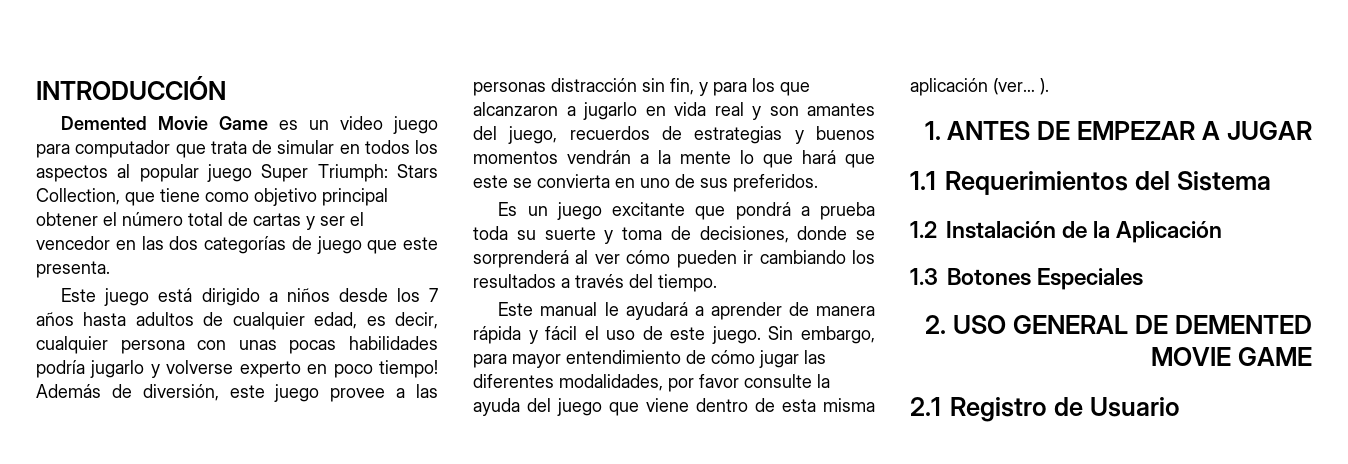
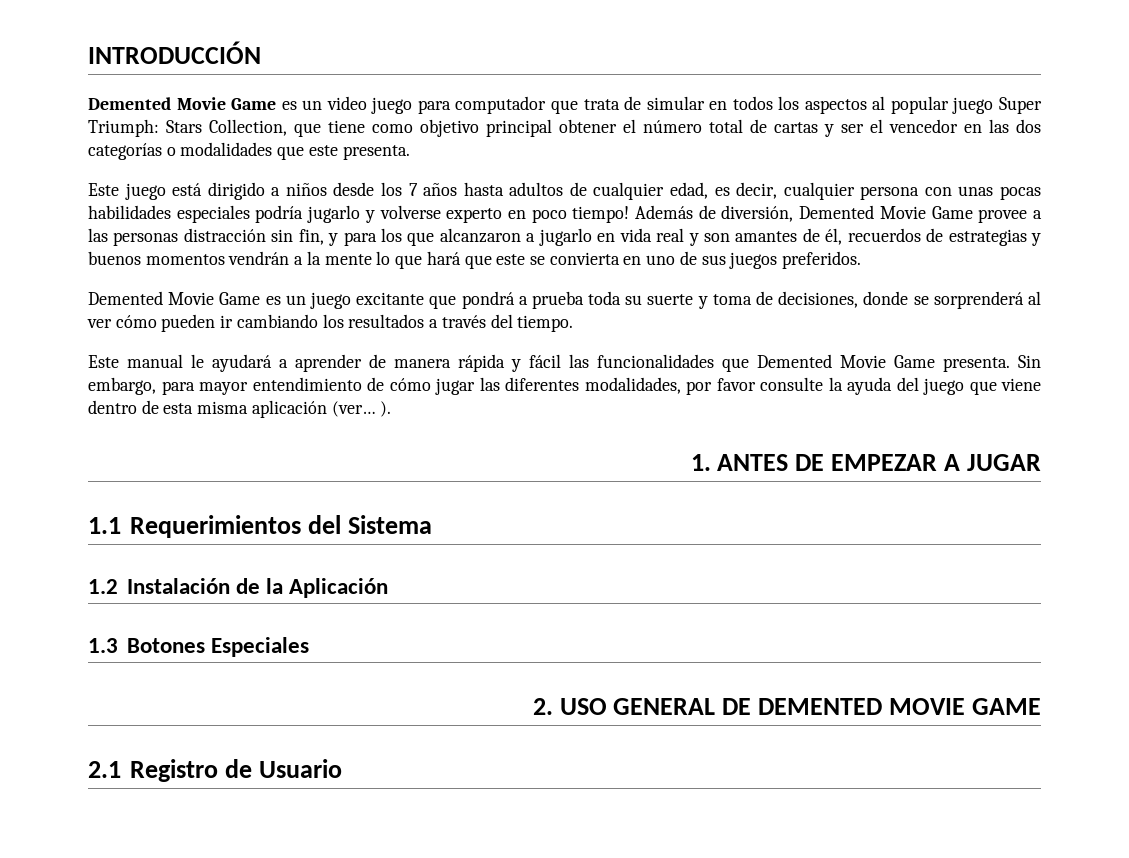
- Demented Movie Game es un video juego para computador que trata de simular en todos los aspectos al popular juego Super Triumph: Stars Collection, que tiene como objetivo principal obtener el número total de cartas y ser el vencedor en las dos categorías de juego que este presenta.
+ Demented Movie Game es un video juego para computador que trata de simular en todos los aspectos al popular juego Super Triumph: Stars Collection, que tiene como objetivo principal obtener el número total de cartas y ser el vencedor en las dos categorías o modalidades que este presenta.
- Este juego está dirigido a niños desde los 7 años hasta adultos de cualquier edad, es decir, cualquier persona con unas pocas habilidades podría jugarlo y volverse experto en poco tiempo!
+ Este juego está dirigido a niños desde los 7 años hasta adultos de cualquier edad, es decir, cualquier persona con unas pocas habilidades especiales podría jugarlo y volverse experto en poco tiempo!
- Además de diversión, este juego provee a las personas distracción sin fin, y para los que alcanzaron a jugarlo en vida real y son amantes del juego, recuerdos de estrategias y buenos momentos vendrán a la mente lo que hará que este se convierta en uno de sus preferidos.
+ Además de diversión, Demented Movie Game provee a las personas distracción sin fin, y para los que alcanzaron a jugarlo en vida real y son amantes de él, recuerdos de estrategias y buenos momentos vendrán a la mente lo que hará que este se convierta en uno de sus juegos preferidos.
- Es un juego excitante que pondrá a prueba toda su suerte y toma de decisiones, donde se sorprenderá al ver cómo pueden ir cambiando los resultados a través del tiempo.
+ Demented Movie Game es un juego excitante que pondrá a prueba toda su suerte y toma de decisiones, donde se sorprenderá al ver cómo pueden ir cambiando los resultados a través del tiempo.
- Este manual le ayudará a aprender de manera rápida y fácil el uso de este juego.
+ Este manual le ayudará a aprender de manera rápida y fácil las funcionalidades que Demented Movie Game presenta.

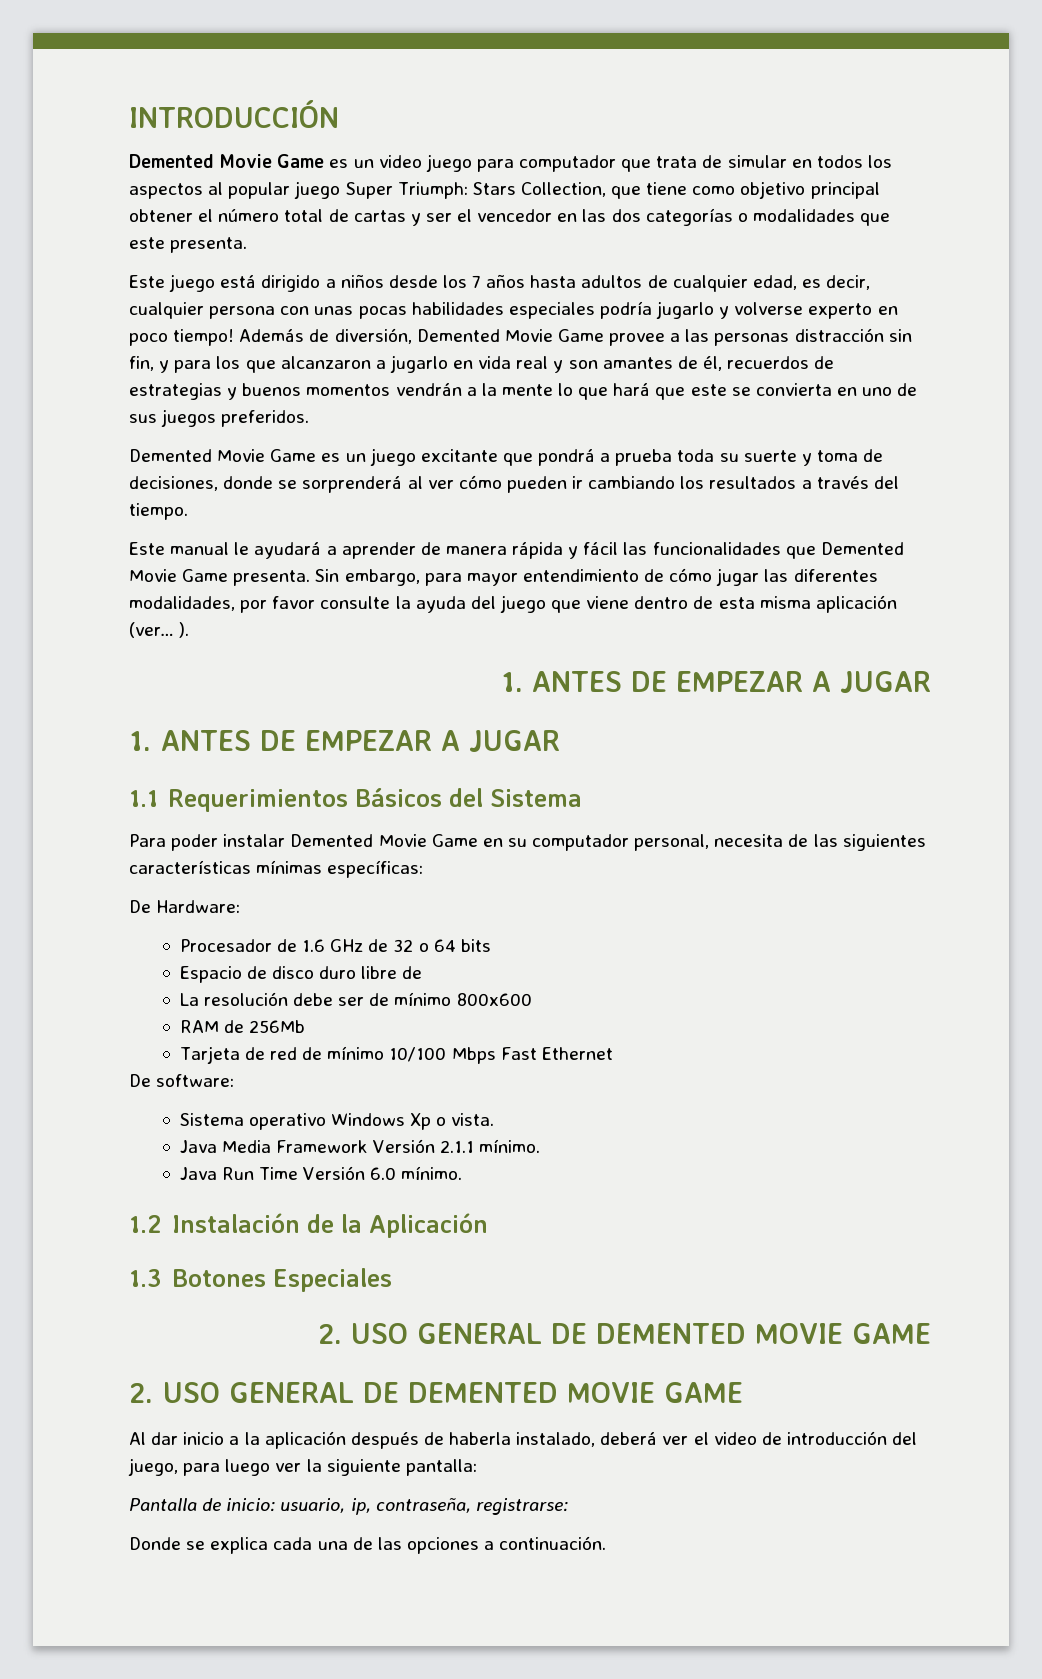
  Sin embargo, para mayor entendimiento de cómo jugar las diferentes modalidades, por favor consulte la ayuda del juego que viene dentro de esta misma aplicación (ver… ).
  1. ANTES DE EMPEZAR A JUGAR
- 1.1 Requerimientos del Sistema
+ 1. ANTES DE EMPEZAR A JUGAR
+ 1.1 Requerimientos Básicos del Sistema
+ Para poder instalar Demented Movie Game en su computador personal, necesita de las siguientes características mínimas específicas:
+ De Hardware:
+ Procesador de 1.6 GHz de 32 o 64 bits
+ Espacio de disco duro libre de
+ La resolución debe ser de mínimo 800x600
+ RAM de 256Mb
+ Tarjeta de red de mínimo 10/100 Mbps Fast Ethernet
+ De software:
+ Sistema operativo Windows Xp o vista.
+ Java Media Framework Versión 2.1.1 mínimo.
+ Java Run Time Versión 6.0 mínimo.
  1.3 Botones Especiales
  2. USO GENERAL DE DEMENTED MOVIE GAME
- 2.1 Registro de Usuario
+ 2. USO GENERAL DE DEMENTED MOVIE GAME
+ Al dar inicio a la aplicación después de haberla instalado, deberá ver el video de introducción del juego, para luego ver la siguiente pantalla:
+ Pantalla de inicio: usuario, ip, contraseña, registrarse:
+ Donde se explica cada una de las opciones a continuación.

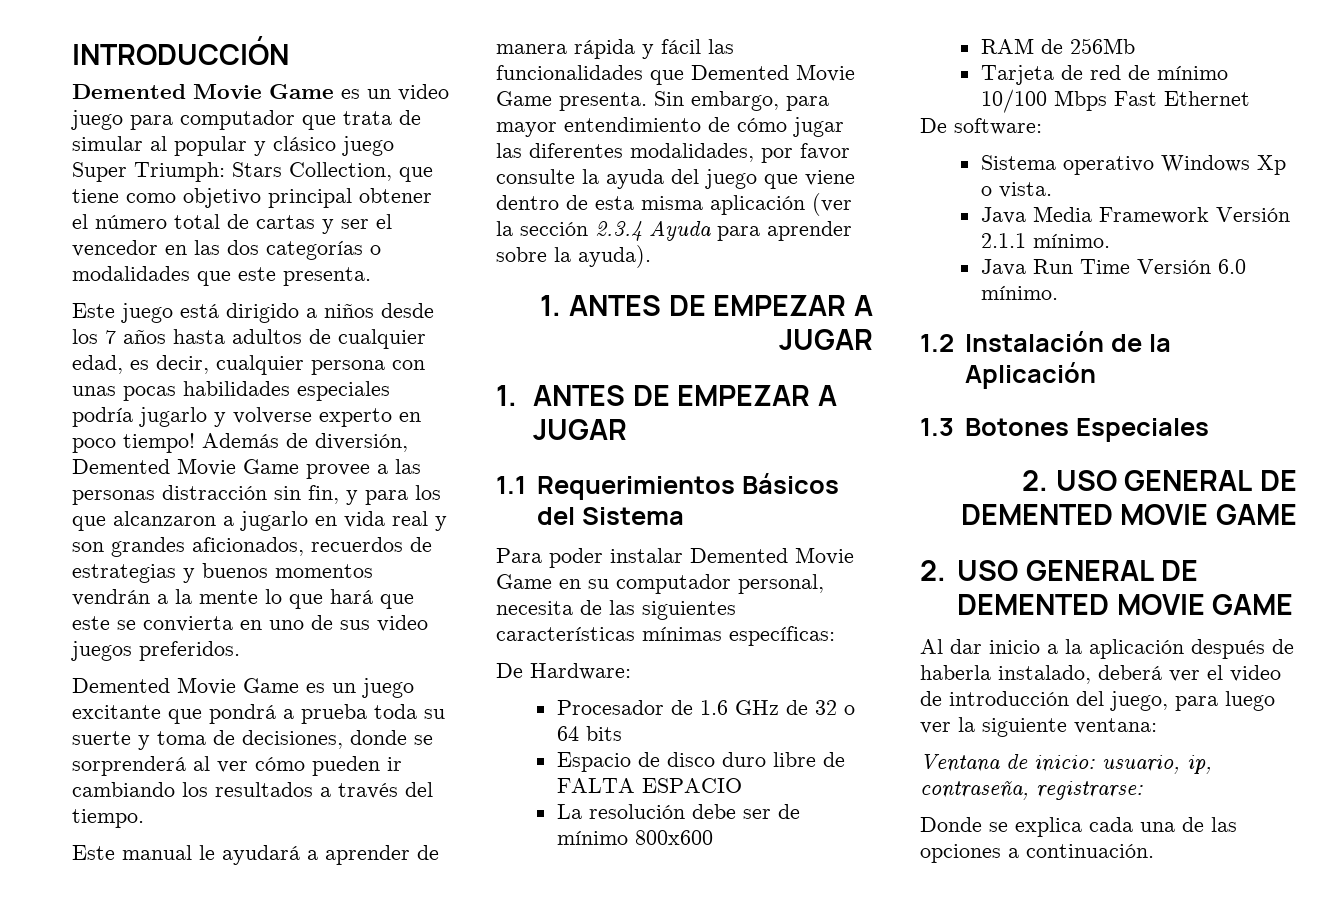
- Demented Movie Game es un video juego para computador que trata de simular en todos los aspectos al popular juego Super Triumph: Stars Collection, que tiene como objetivo principal obtener el número total de cartas y ser el vencedor en las dos categorías o modalidades que este presenta.
+ Demented Movie Game es un video juego para computador que trata de simular al popular y clásico juego Super Triumph: Stars Collection, que tiene como objetivo principal obtener el número total de cartas y ser el vencedor en las dos categorías o modalidades que este presenta.
- Además de diversión, Demented Movie Game provee a las personas distracción sin fin, y para los que alcanzaron a jugarlo en vida real y son amantes de él, recuerdos de estrategias y buenos momentos vendrán a la mente lo que hará que este se convierta en uno de sus juegos preferidos.
+ Además de diversión, Demented Movie Game provee a las personas distracción sin fin, y para los que alcanzaron a jugarlo en vida real y son grandes aficionados, recuerdos de estrategias y buenos momentos vendrán a la mente lo que hará que este se convierta en uno de sus video juegos preferidos.
- Sin embargo, para mayor entendimiento de cómo jugar las diferentes modalidades, por favor consulte la ayuda del juego que viene dentro de esta misma aplicación (ver… ).
+ Sin embargo, para mayor entendimiento de cómo jugar las diferentes modalidades, por favor consulte la ayuda del juego que viene dentro de esta misma aplicación (ver la sección 2.3.4 Ayuda para aprender sobre la ayuda).
- Espacio de disco duro libre de
+ Espacio de disco duro libre de FALTA ESPACIO
- Al dar inicio a la aplicación después de haberla instalado, deberá ver el video de introducción del juego, para luego ver la siguiente pantalla:
- Pantalla de inicio: usuario, ip, contraseña, registrarse:
+ Al dar inicio a la aplicación después de haberla instalado, deberá ver el video de introducción del juego, para luego ver la siguiente ventana:
+ Ventana de inicio: usuario, ip, contraseña, registrarse:

